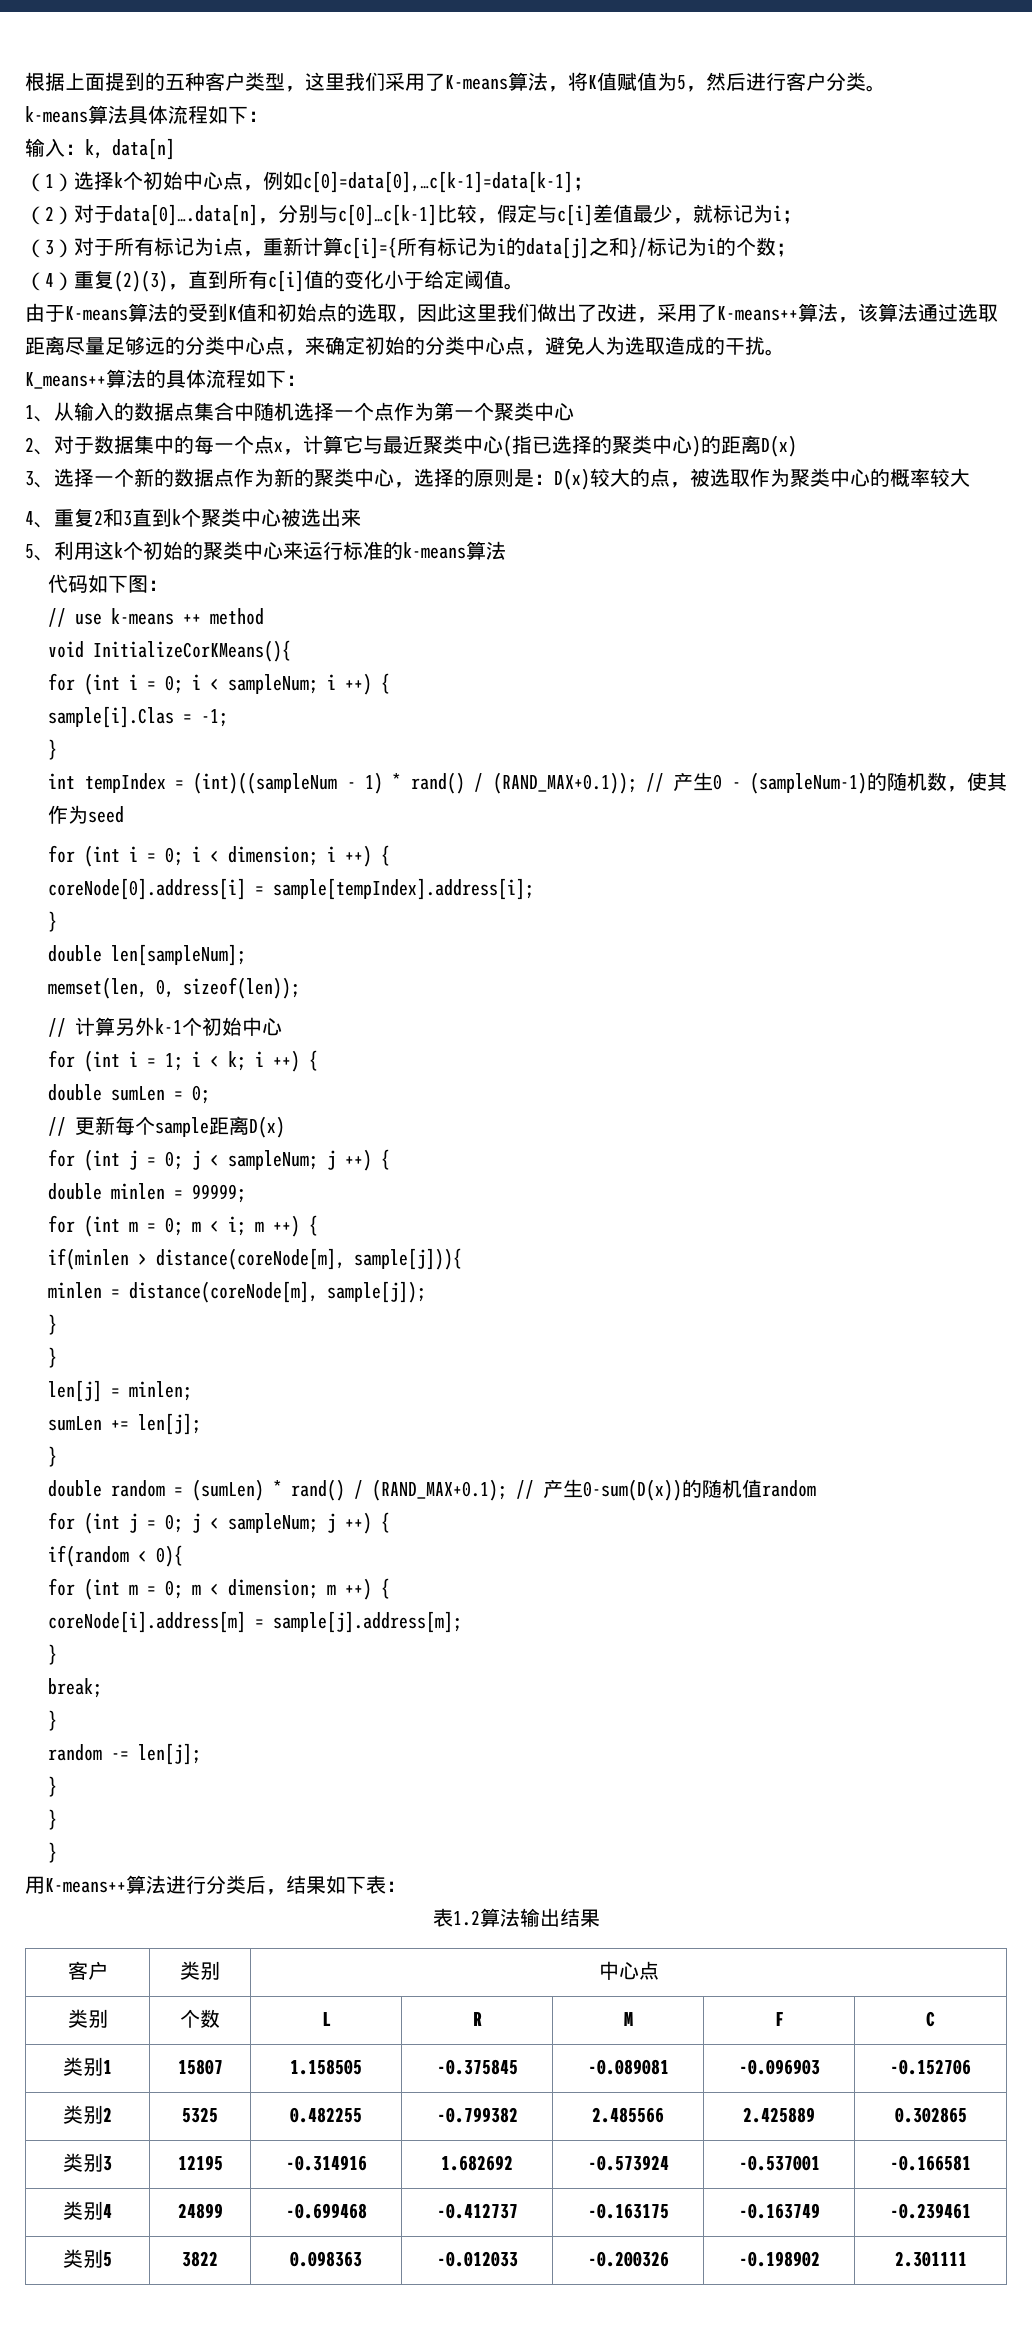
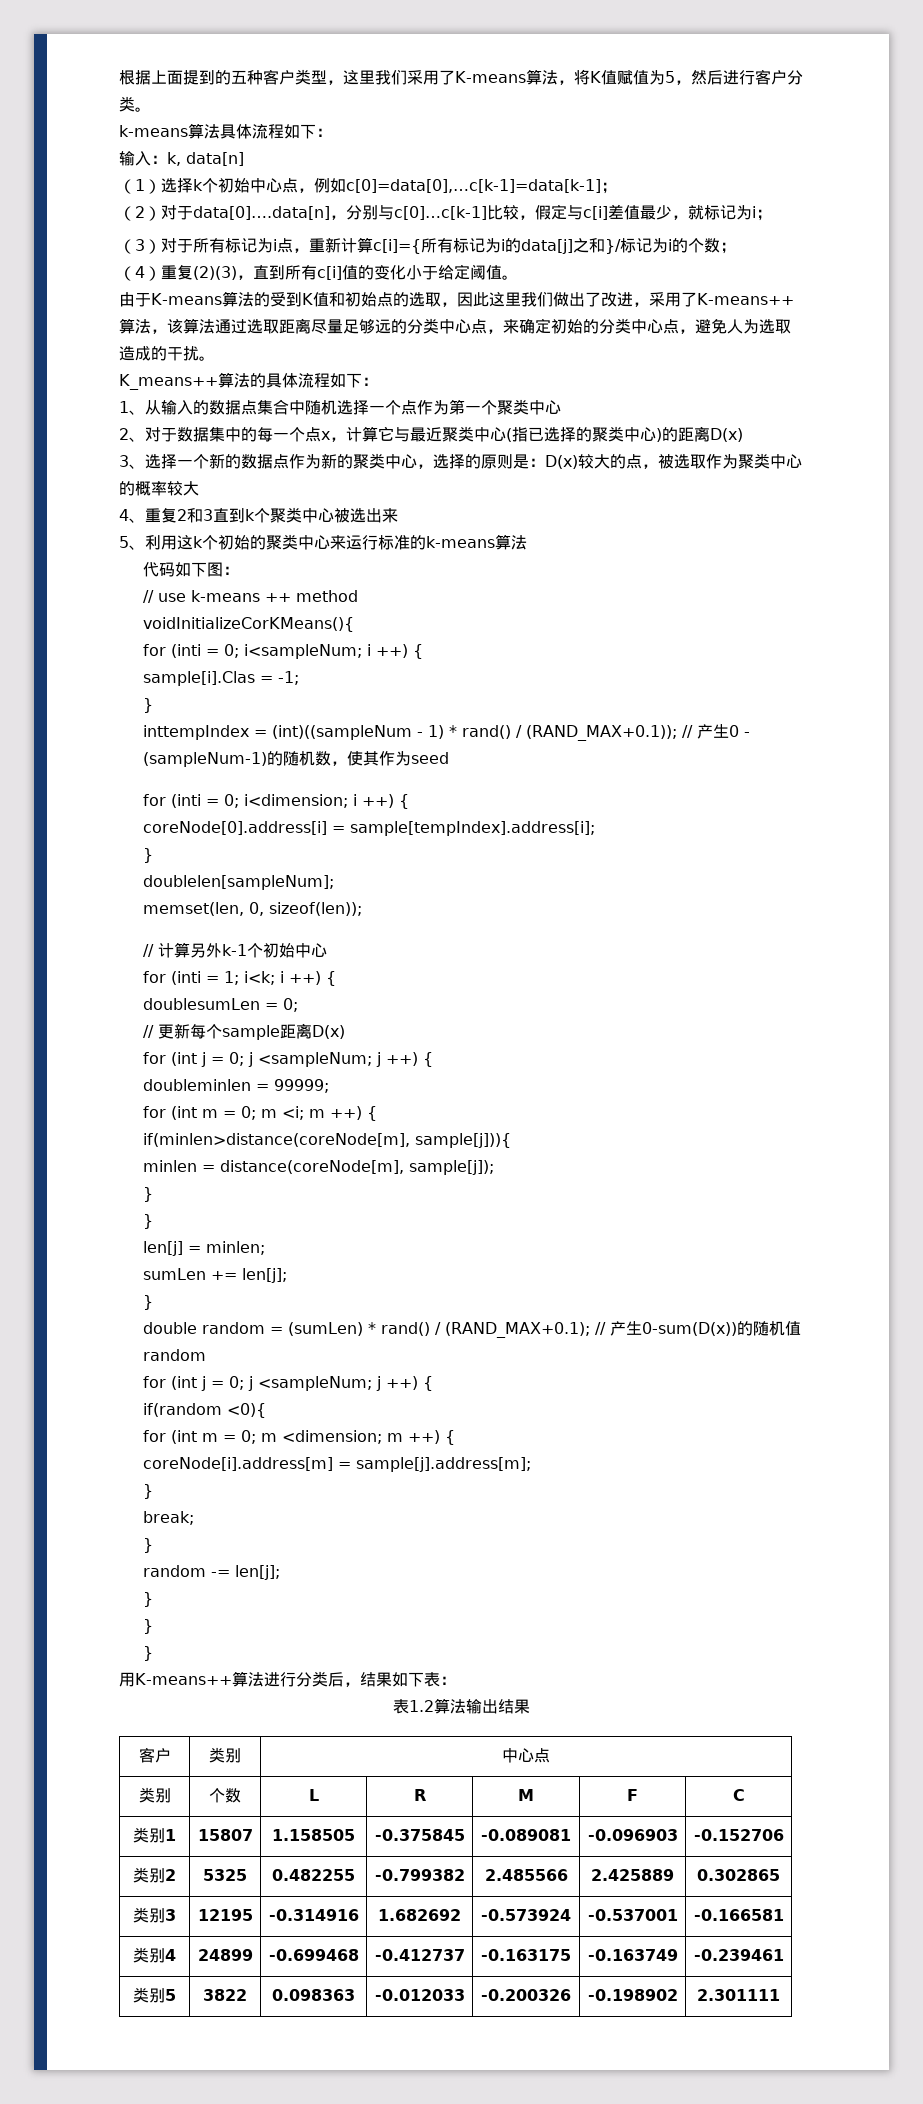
- void InitializeCorKMeans(){
- for (int i = 0; i < sampleNum; i ++) {
+ voidInitializeCorKMeans(){
+ for (inti = 0; i<sampleNum; i ++) {
- int tempIndex = (int)((sampleNum - 1) * rand() / (RAND_MAX+0.1)); // 产生0 - (sampleNum-1)的随机数，使其作为seed
+ inttempIndex = (int)((sampleNum - 1) * rand() / (RAND_MAX+0.1)); // 产生0 - (sampleNum-1)的随机数，使其作为seed
- for (int i = 0; i < dimension; i ++) {
+ for (inti = 0; i<dimension; i ++) {
- double len[sampleNum];
+ doublelen[sampleNum];
- for (int i = 1; i < k; i ++) {
- double sumLen = 0;
+ for (inti = 1; i<k; i ++) {
+ doublesumLen = 0;
  // 更新每个sample距离D(x)
- for (int j = 0; j < sampleNum; j ++) {
- double minlen = 99999;
+ for (int j = 0; j <sampleNum; j ++) {
+ doubleminlen = 99999;
- for (int m = 0; m < i; m ++) {
- if(minlen > distance(coreNode[m], sample[j])){
+ for (int m = 0; m <i; m ++) {
+ if(minlen>distance(coreNode[m], sample[j])){
  double random = (sumLen) * rand() / (RAND_MAX+0.1); // 产生0-sum(D(x))的随机值random
- for (int j = 0; j < sampleNum; j ++) {
+ for (int j = 0; j <sampleNum; j ++) {
- if(random < 0){
- for (int m = 0; m < dimension; m ++) {
+ if(random <0){
+ for (int m = 0; m <dimension; m ++) {

